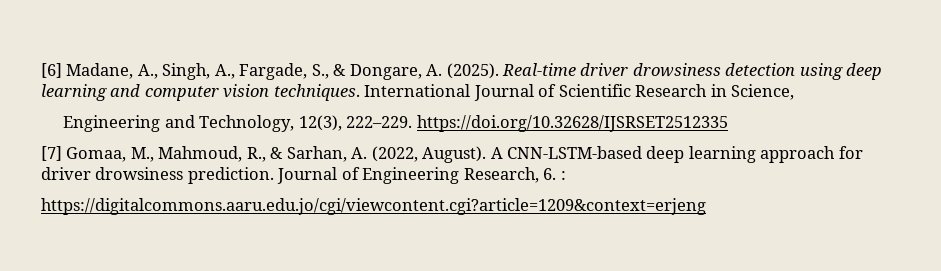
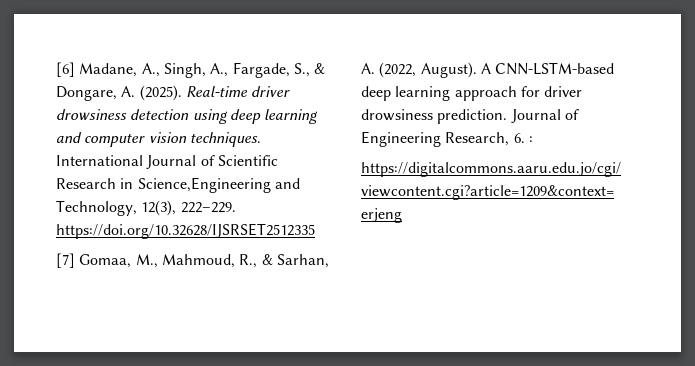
- International Journal of Scientific Research in Science,
- Engineering and Technology, 12(3), 222–229. https://doi.org/10.32628/IJSRSET2512335
+ International Journal of Scientific Research in Science,Engineering and Technology, 12(3), 222–229. https://doi.org/10.32628/IJSRSET2512335

